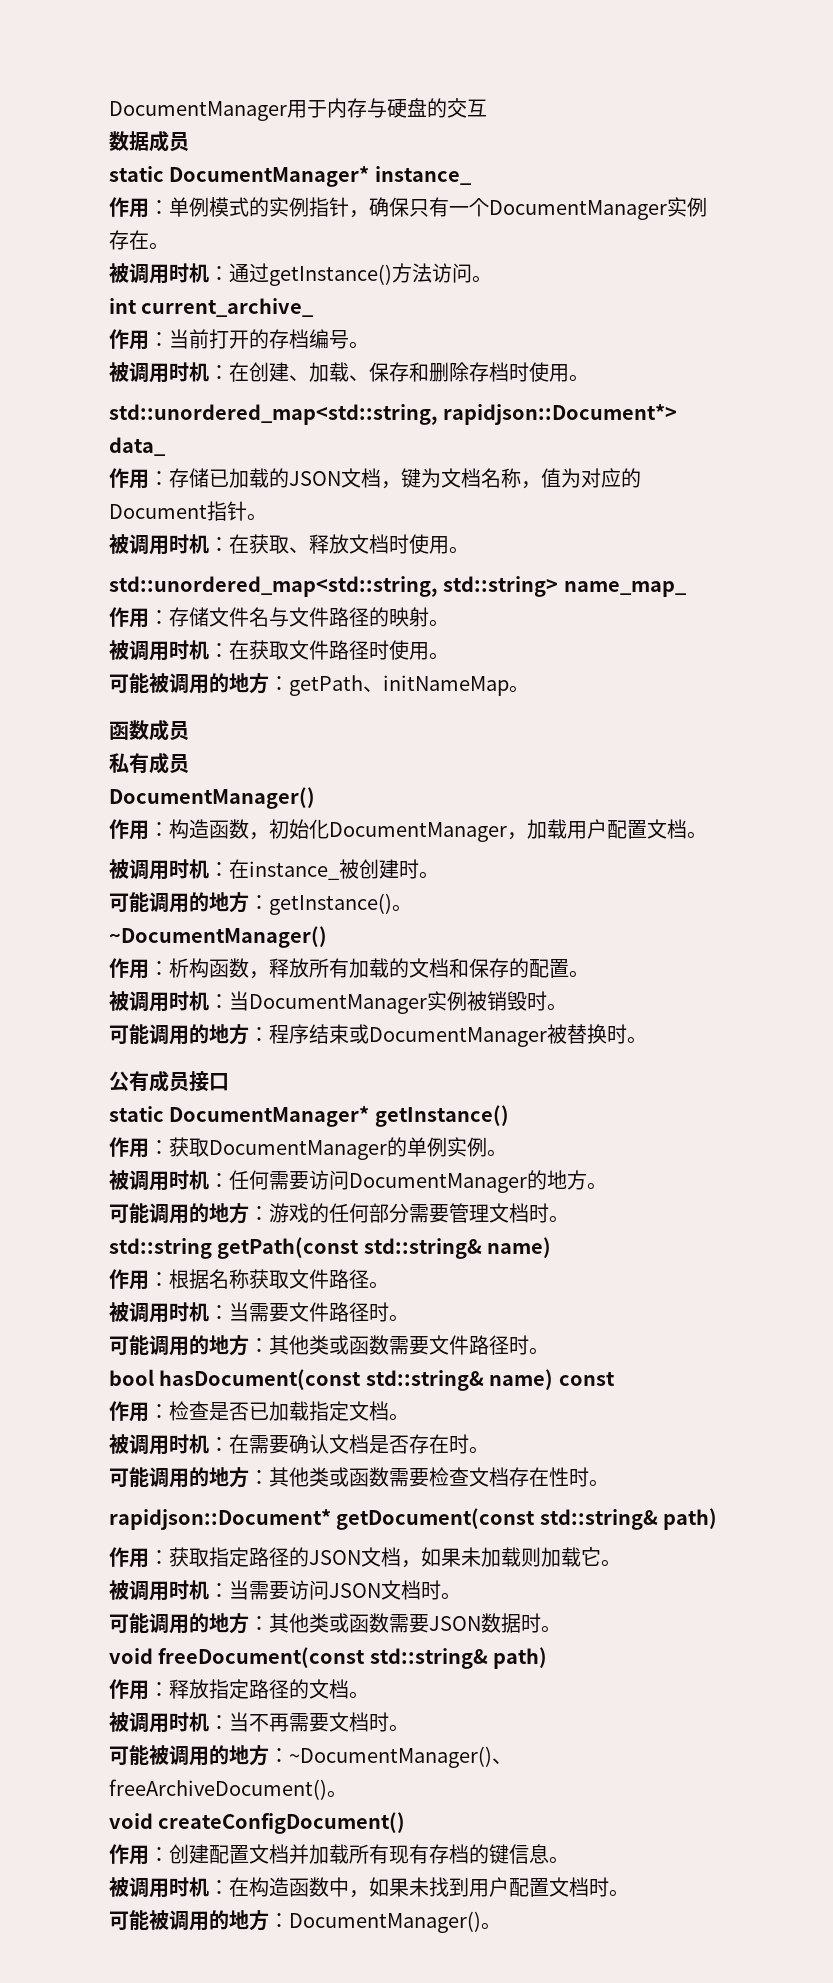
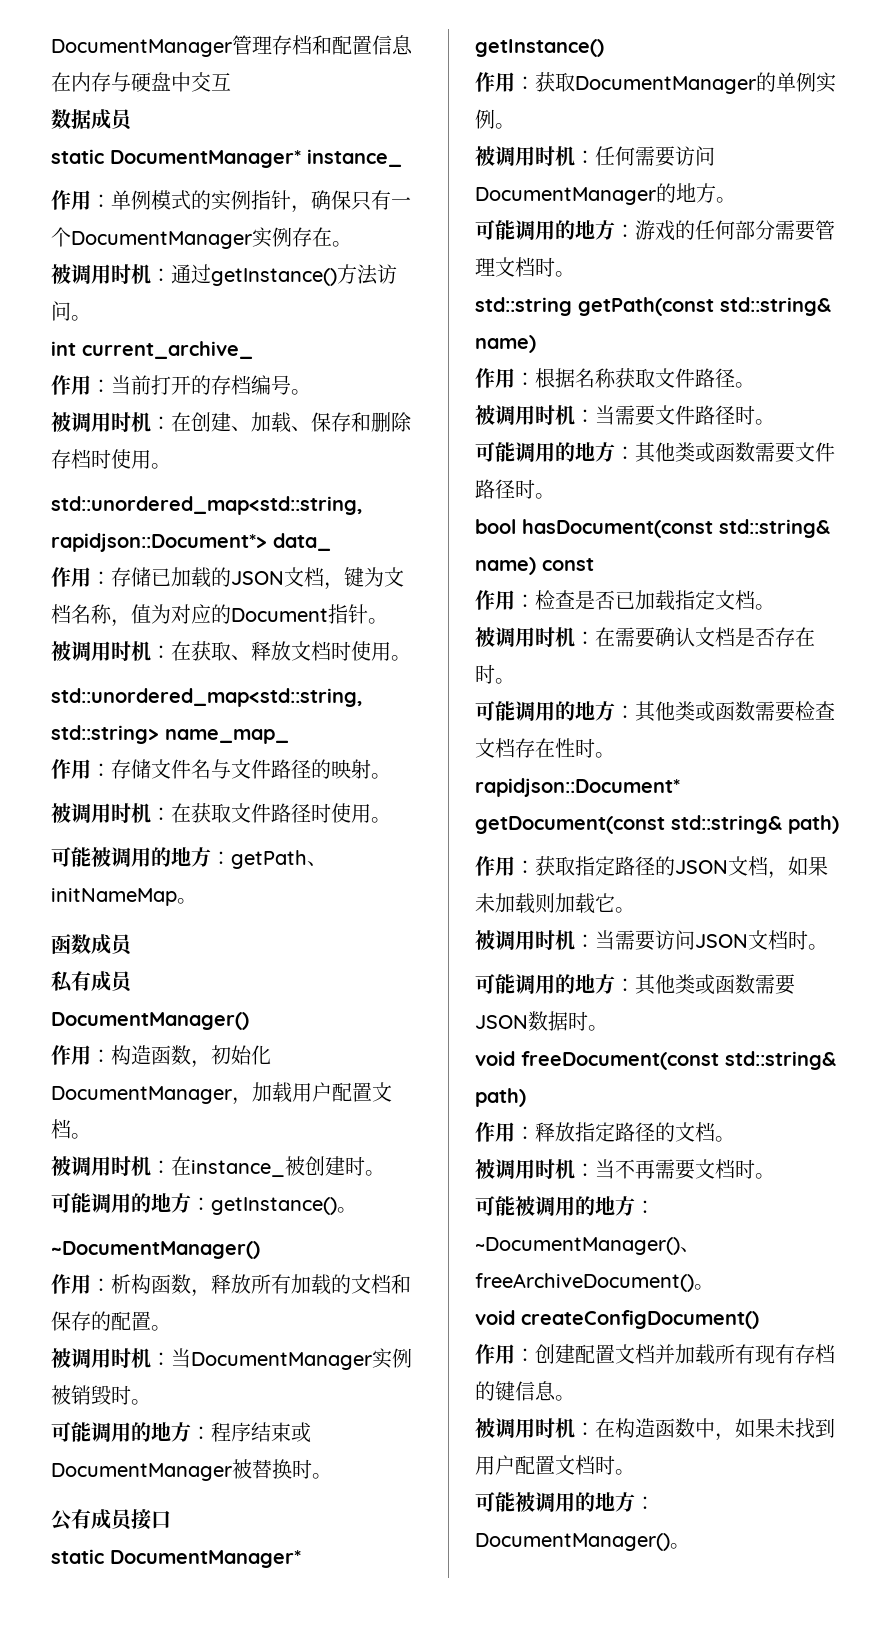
- DocumentManager用于内存与硬盘的交互
+ DocumentManager管理存档和配置信息在内存与硬盘中交互

